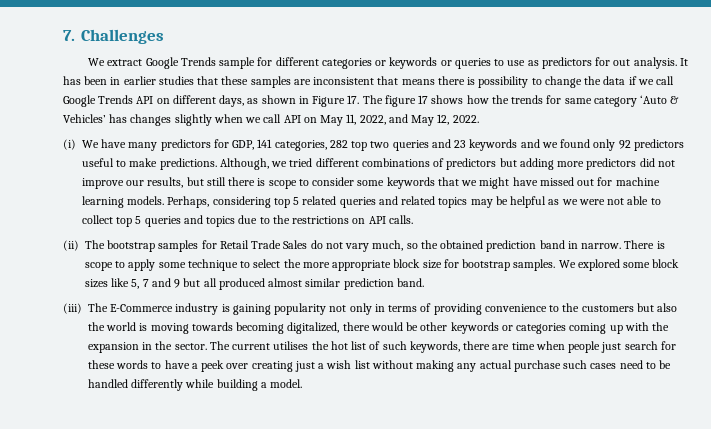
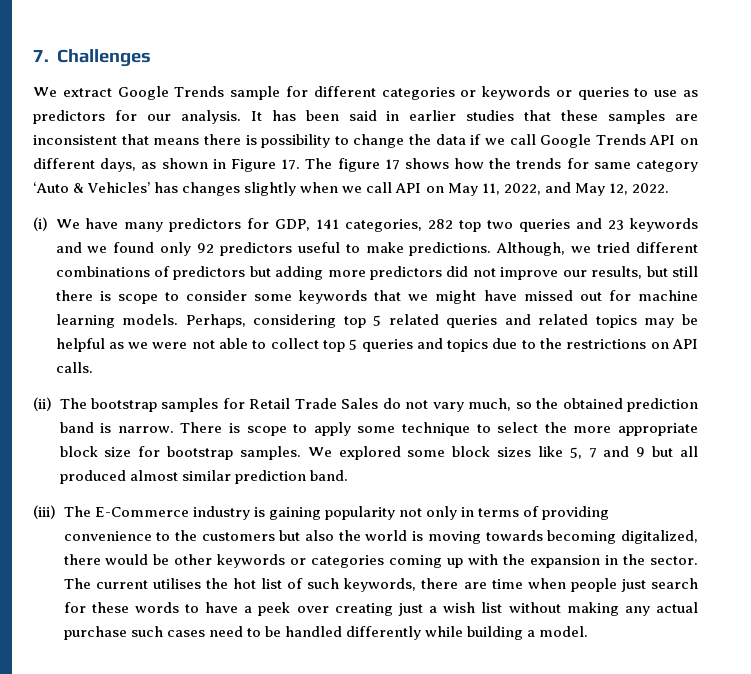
- We extract Google Trends sample for different categories or keywords or queries to use as predictors for out analysis.
+ We extract Google Trends sample for different categories or keywords or queries to use as predictors for our analysis.
- It has been in earlier studies that these samples are inconsistent that means there is possibility to change the data if we call Google Trends API on different days, as shown in Figure 17. The figure 17 shows how the trends for same category ‘Auto & Vehicles’ has changes slightly when we call API on May 11, 2022, and May 12, 2022.
+ It has been said in earlier studies that these samples are inconsistent that means there is possibility to change the data if we call Google Trends API on different days, as shown in Figure 17. The figure 17 shows how the trends for same category ‘Auto & Vehicles’ has changes slightly when we call API on May 11, 2022, and May 12, 2022.
- (ii) The bootstrap samples for Retail Trade Sales do not vary much, so the obtained prediction band in narrow.
+ (ii) The bootstrap samples for Retail Trade Sales do not vary much, so the obtained prediction band is narrow.

